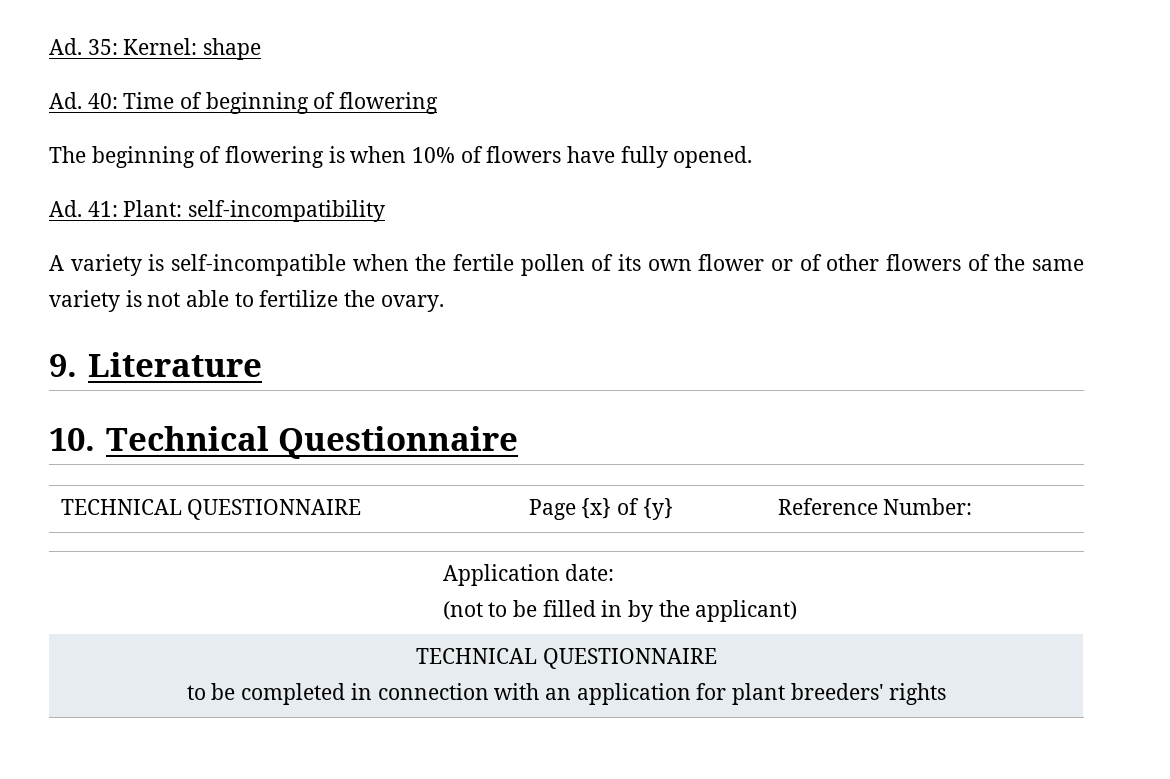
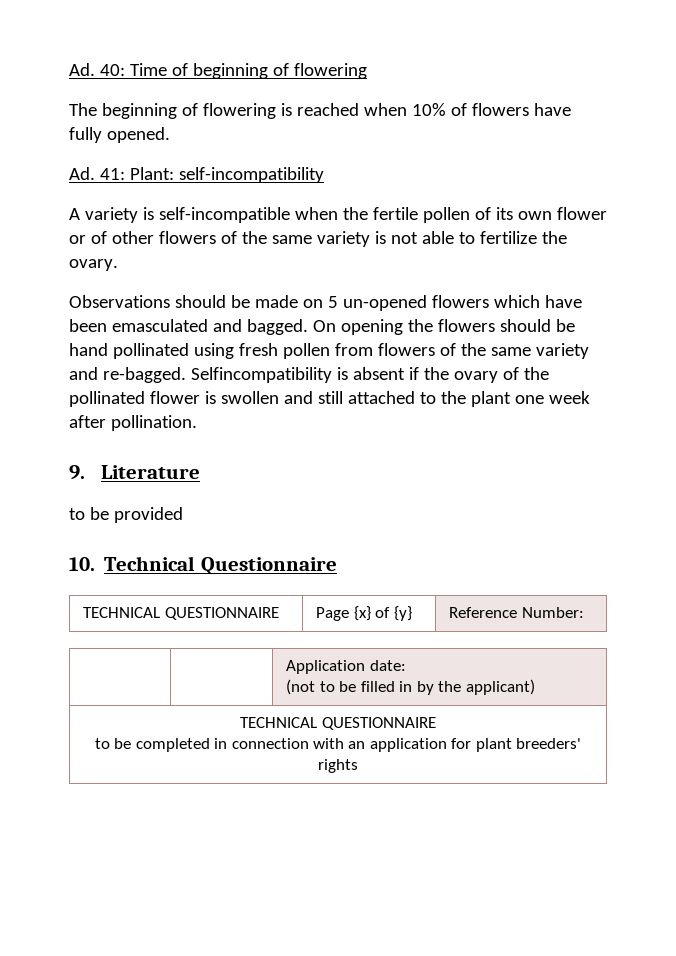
- Ad. 35: Kernel: shape
- The beginning of flowering is when 10% of flowers have fully opened.
+ The beginning of flowering is reached when 10% of flowers have fully opened.
+ Observations should be made on 5 un-opened flowers which have been emasculated and bagged. On opening the flowers should be hand pollinated using fresh pollen from flowers of the same variety and re-bagged. Selfincompatibility is absent if the ovary of the pollinated flower is swollen and still attached to the plant one week after pollination.
+ to be provided

